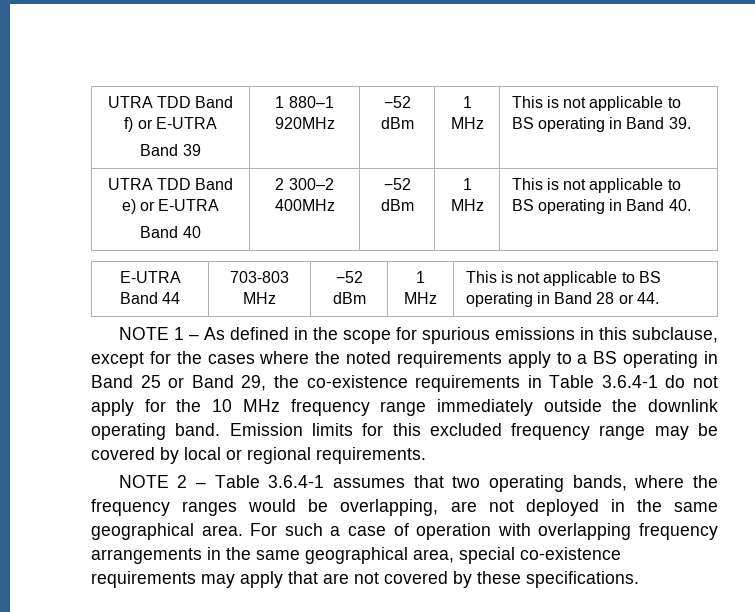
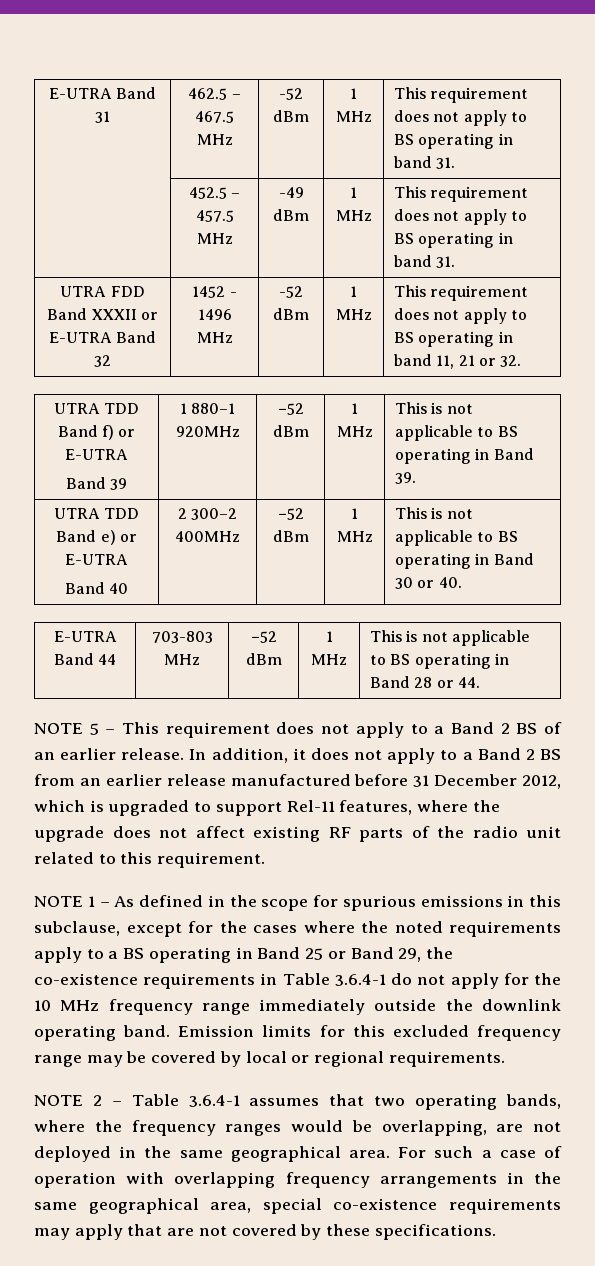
+ E-UTRA Band 31 | 462.5 – 467.5 MHz | -52 dBm | 1 MHz | This requirement does not apply to BS operating in band 31.
+ | 452.5 – 457.5 MHz | -49 dBm | 1 MHz | This requirement does not apply to BS operating in band 31.
+ UTRA FDD Band XXXII or E-UTRA Band 32 | 1452 - 1496 MHz | -52 dBm | 1 MHz | This requirement does not apply to BS operating in band 11, 21 or 32.
  UTRA TDD Band e) or E-UTRA
- Band 40 | 2 300–2 400MHz | −52 dBm | 1 MHz | This is not applicable to BS operating in Band 40.
+ Band 40 | 2 300–2 400MHz | −52 dBm | 1 MHz | This is not applicable to BS operating in Band 30 or 40.
+ NOTE 5 – This requirement does not apply to a Band 2 BS of an earlier release. In addition, it does not apply to a Band 2 BS from an earlier release manufactured before 31 December 2012, which is upgraded to support Rel-11 features, where the upgrade does not affect existing RF parts of the radio unit related to this requirement.

